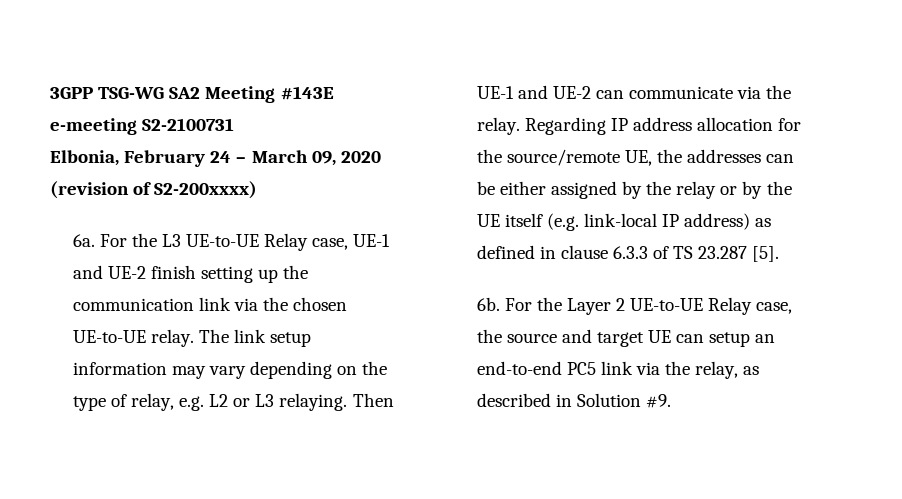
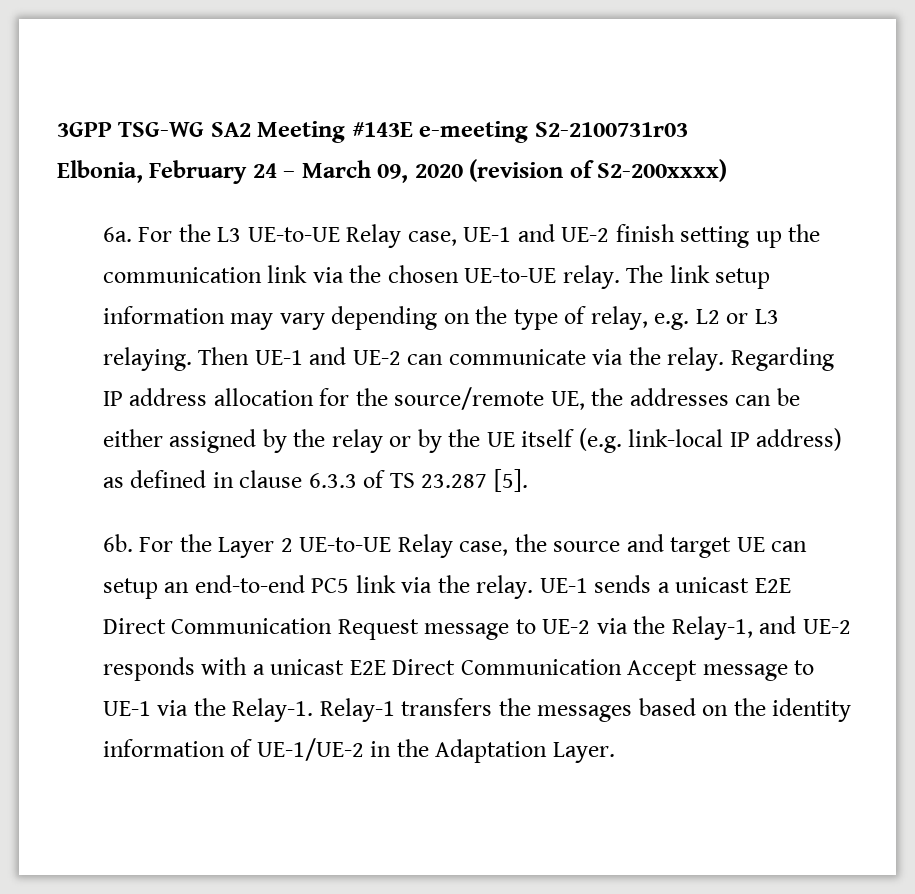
- 3GPP TSG-WG SA2 Meeting #143E e-meeting S2-2100731
+ 3GPP TSG-WG SA2 Meeting #143E e-meeting S2-2100731r03
- For the Layer 2 UE-to-UE Relay case, the source and target UE can setup an end-to-end PC5 link via the relay, as described in Solution #9.
+ For the Layer 2 UE-to-UE Relay case, the source and target UE can setup an end-to-end PC5 link via the relay. UE-1 sends a unicast E2E Direct Communication Request message to UE-2 via the Relay-1, and UE-2 responds with a unicast E2E Direct Communication Accept message to UE-1 via the Relay-1. Relay-1 transfers the messages based on the identity information of UE-1/UE-2 in the Adaptation Layer.

